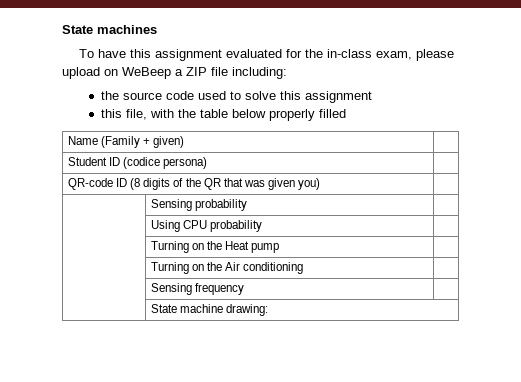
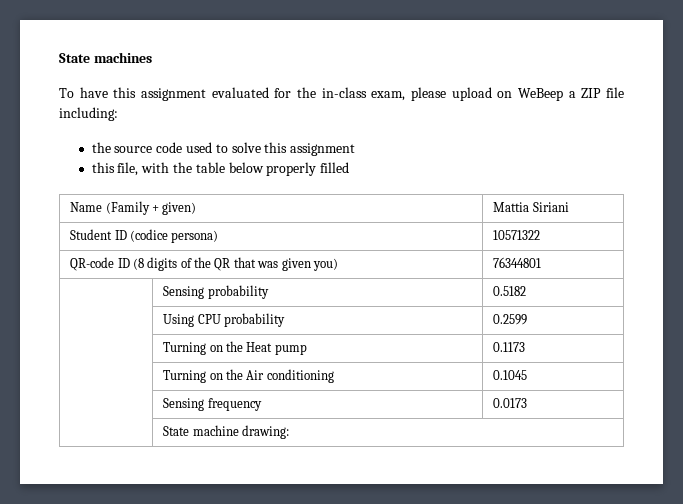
- Name (Family + given) |
+ Name (Family + given) | Mattia Siriani
- Student ID (codice persona) |
+ Student ID (codice persona) | 10571322
- QR-code ID (8 digits of the QR that was given you) |
+ QR-code ID (8 digits of the QR that was given you) | 76344801
- | Sensing probability |
+ | Sensing probability | 0.5182
- | Using CPU probability |
+ | Using CPU probability | 0.2599
- | Turning on the Heat pump |
+ | Turning on the Heat pump | 0.1173
- | Turning on the Air conditioning |
+ | Turning on the Air conditioning | 0.1045
- | Sensing frequency |
+ | Sensing frequency | 0.0173

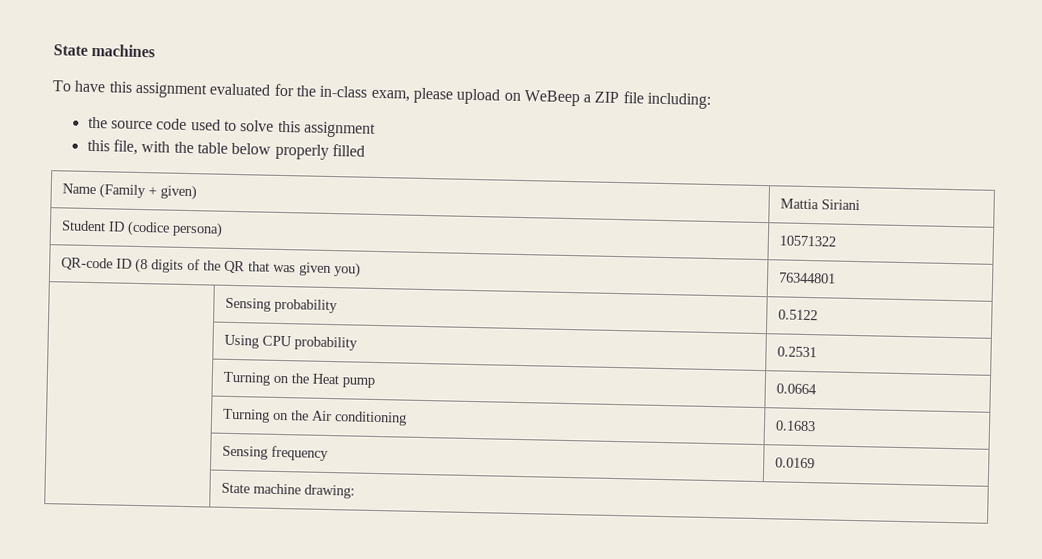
- | Sensing probability | 0.5182
+ | Sensing probability | 0.5122
- | Using CPU probability | 0.2599
+ | Using CPU probability | 0.2531
- | Turning on the Heat pump | 0.1173
+ | Turning on the Heat pump | 0.0664
- | Turning on the Air conditioning | 0.1045
+ | Turning on the Air conditioning | 0.1683
- | Sensing frequency | 0.0173
+ | Sensing frequency | 0.0169

